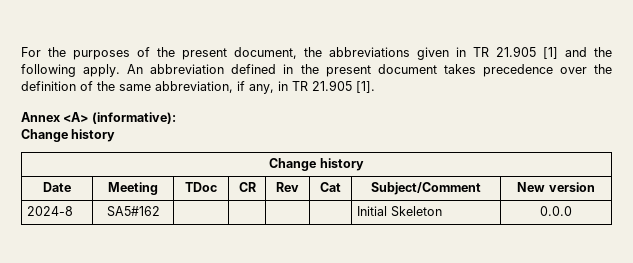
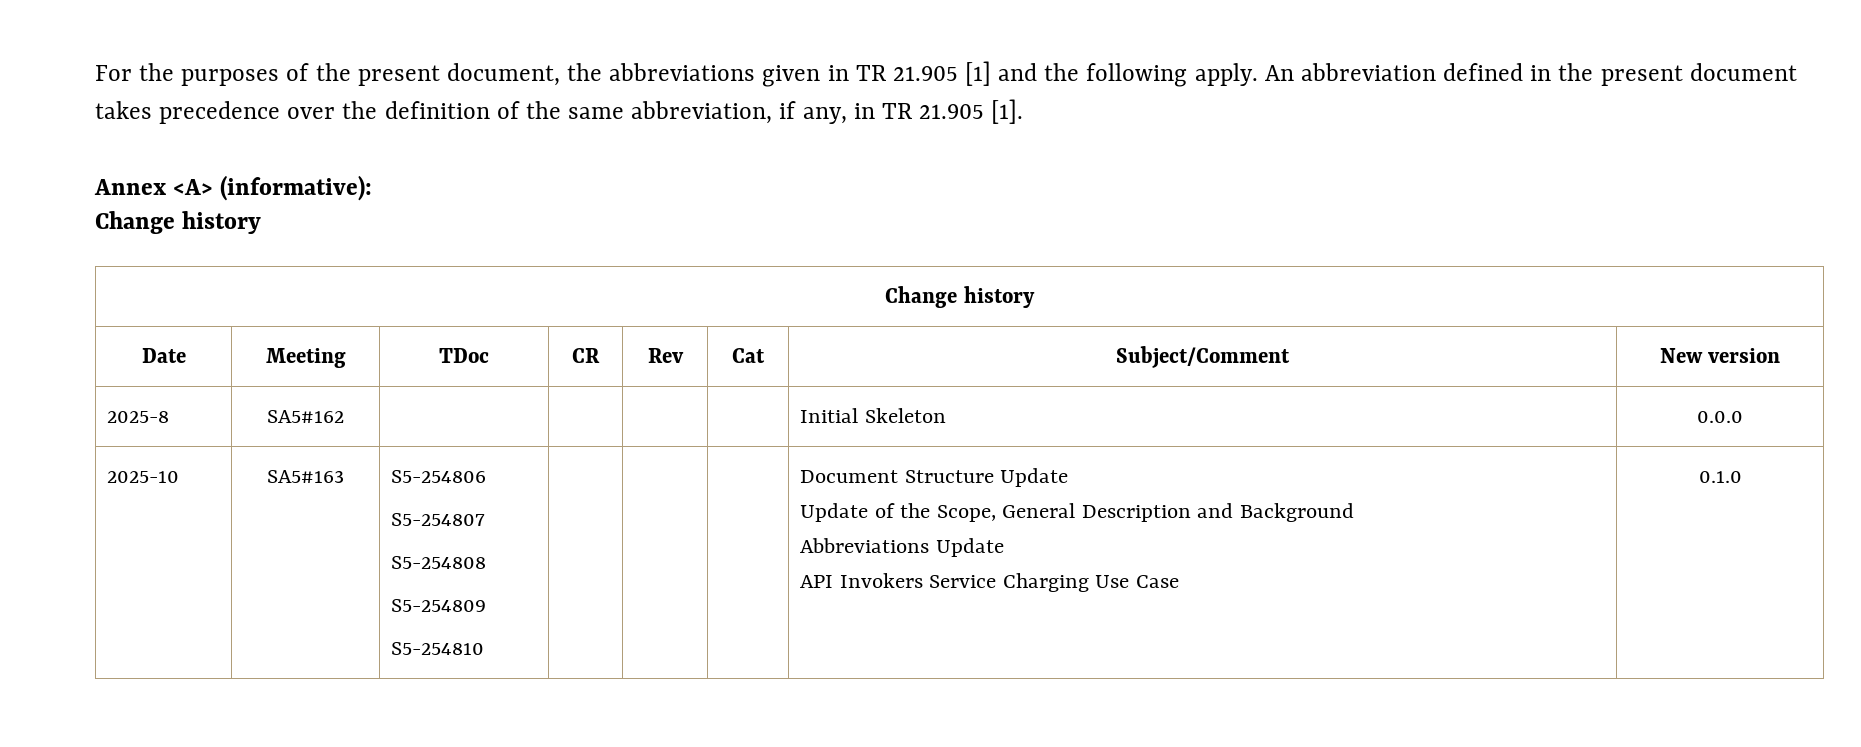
- 2024-8 | SA5#162 | | | | | Initial Skeleton | 0.0.0
+ 2025-8 | SA5#162 | | | | | Initial Skeleton | 0.0.0
+ 2025-10 | SA5#163 | S5-254806
+ S5-254807
+ S5-254808
+ S5-254809
+ S5-254810 | | | | Document Structure Update
+ Update of the Scope, General Description and Background
+ Abbreviations Update
+ API Invokers Service Charging Use Case | 0.1.0

